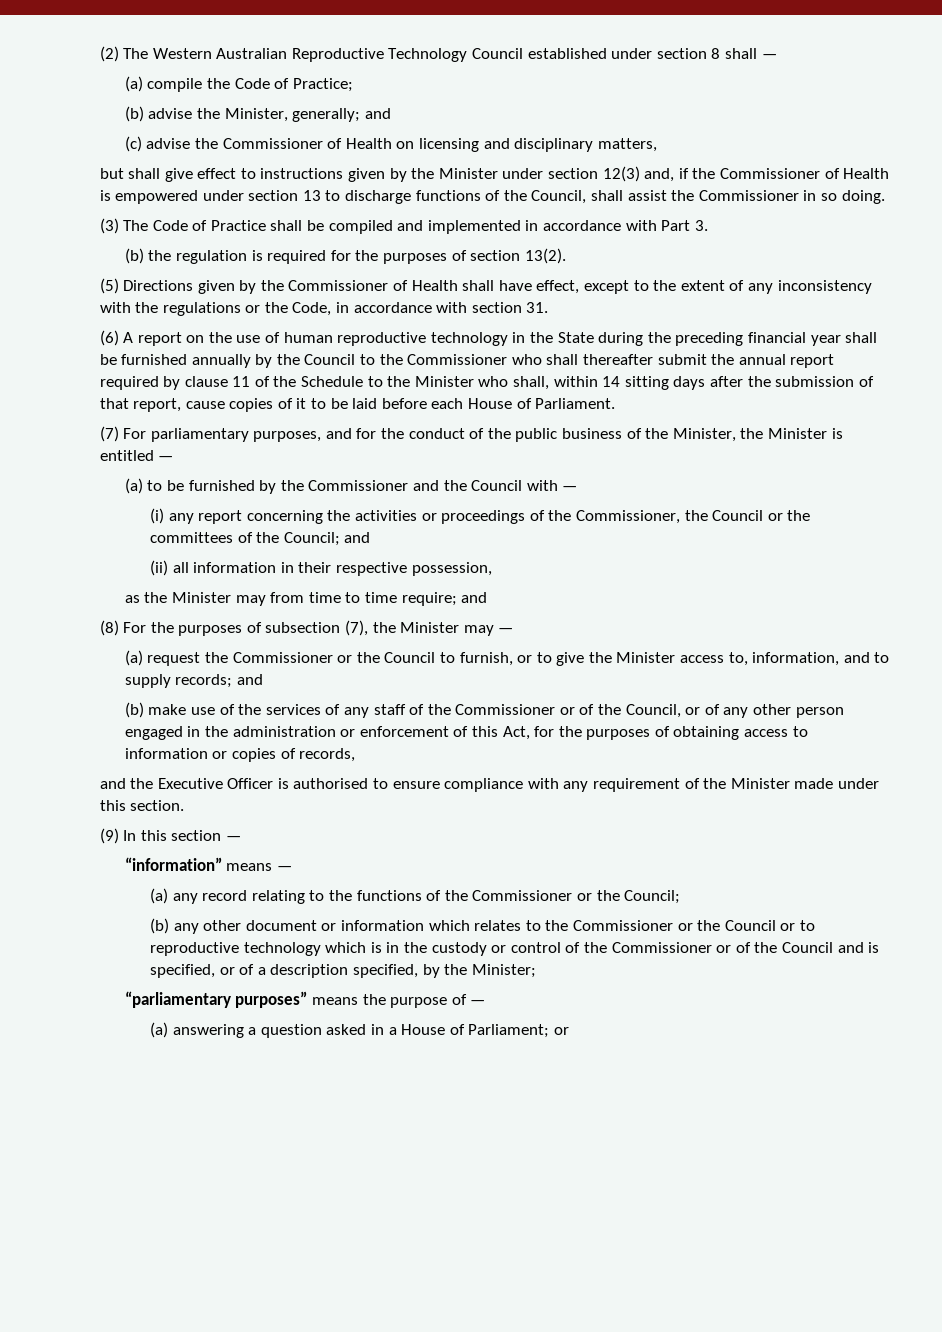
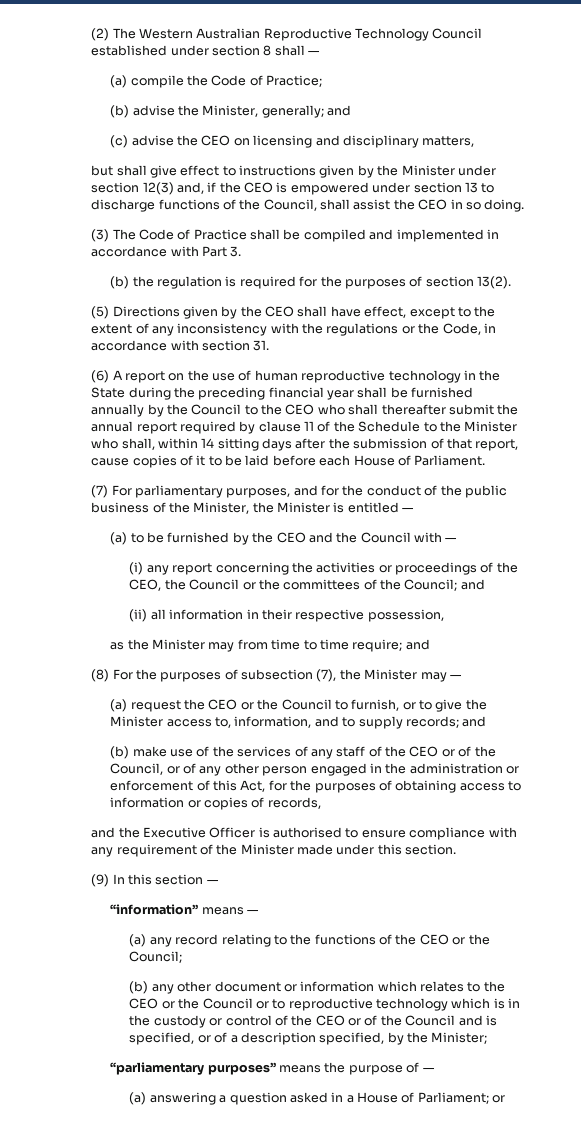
- (c) advise the Commissioner of Health on licensing and disciplinary matters,
+ (c) advise the CEO on licensing and disciplinary matters,
- but shall give effect to instructions given by the Minister under section 12(3) and, if the Commissioner of Health is empowered under section 13 to discharge functions of the Council, shall assist the Commissioner in so doing.
+ but shall give effect to instructions given by the Minister under section 12(3) and, if the CEO is empowered under section 13 to discharge functions of the Council, shall assist the CEO in so doing.
- (5) Directions given by the Commissioner of Health shall have effect, except to the extent of any inconsistency with the regulations or the Code, in accordance with section 31.
+ (5) Directions given by the CEO shall have effect, except to the extent of any inconsistency with the regulations or the Code, in accordance with section 31.
- (6) A report on the use of human reproductive technology in the State during the preceding financial year shall be furnished annually by the Council to the Commissioner who shall thereafter submit the annual report required by clause 11 of the Schedule to the Minister who shall, within 14 sitting days after the submission of that report, cause copies of it to be laid before each House of Parliament.
+ (6) A report on the use of human reproductive technology in the State during the preceding financial year shall be furnished annually by the Council to the CEO who shall thereafter submit the annual report required by clause 11 of the Schedule to the Minister who shall, within 14 sitting days after the submission of that report, cause copies of it to be laid before each House of Parliament.
- (a) to be furnished by the Commissioner and the Council with —
+ (a) to be furnished by the CEO and the Council with —
- (i) any report concerning the activities or proceedings of the Commissioner, the Council or the committees of the Council; and
+ (i) any report concerning the activities or proceedings of the CEO, the Council or the committees of the Council; and
- (a) request the Commissioner or the Council to furnish, or to give the Minister access to, information, and to supply records; and
+ (a) request the CEO or the Council to furnish, or to give the Minister access to, information, and to supply records; and
- (b) make use of the services of any staff of the Commissioner or of the Council, or of any other person engaged in the administration or enforcement of this Act, for the purposes of obtaining access to information or copies of records,
+ (b) make use of the services of any staff of the CEO or of the Council, or of any other person engaged in the administration or enforcement of this Act, for the purposes of obtaining access to information or copies of records,
- (a) any record relating to the functions of the Commissioner or the Council;
+ (a) any record relating to the functions of the CEO or the Council;
- (b) any other document or information which relates to the Commissioner or the Council or to reproductive technology which is in the custody or control of the Commissioner or of the Council and is specified, or of a description specified, by the Minister;
+ (b) any other document or information which relates to the CEO or the Council or to reproductive technology which is in the custody or control of the CEO or of the Council and is specified, or of a description specified, by the Minister;

